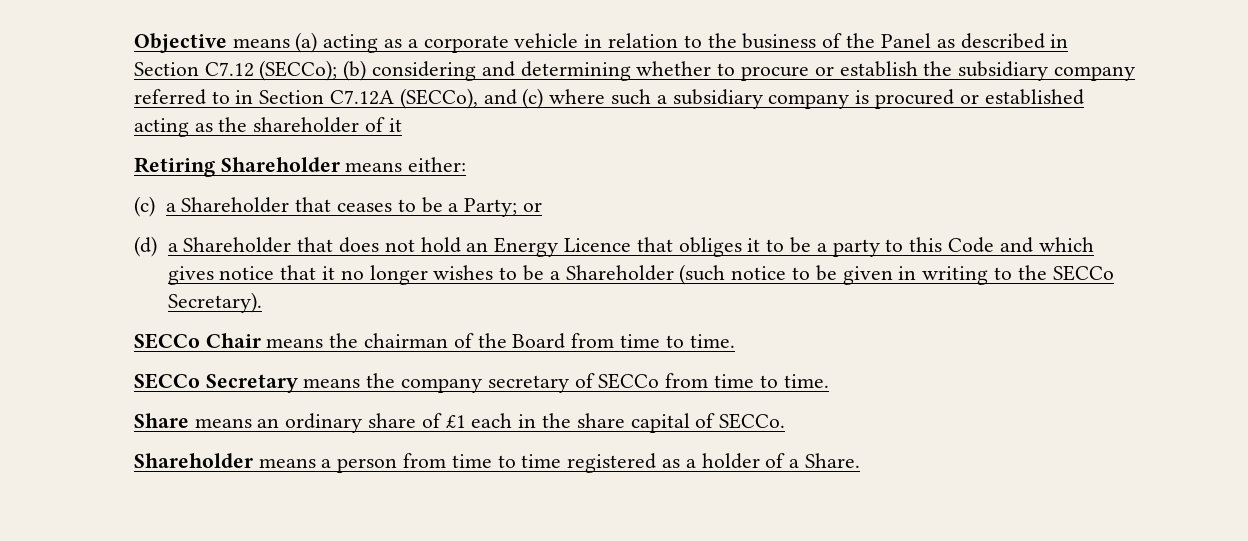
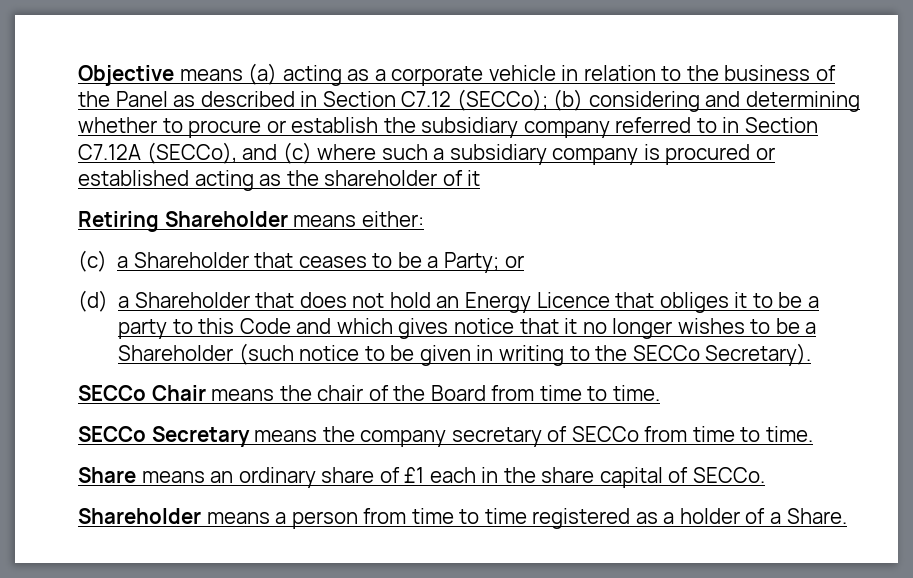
- SECCo Chair means the chairman of the Board from time to time.
+ SECCo Chair means the chair of the Board from time to time.

